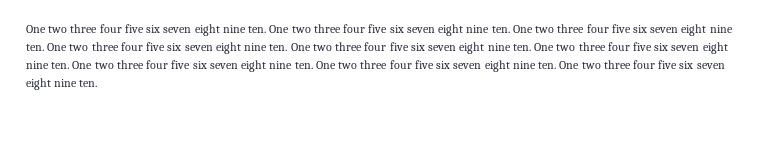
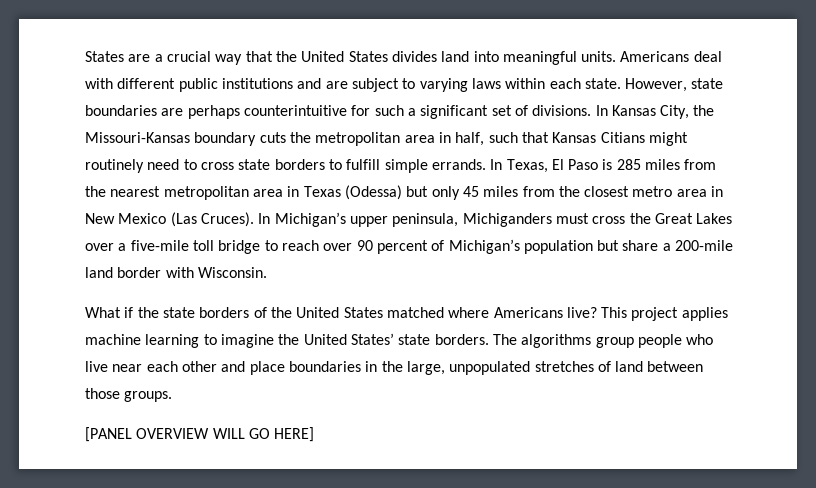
- One two three four five six seven eight nine ten. One two three four five six seven eight nine ten. One two three four five six seven eight nine ten. One two three four five six seven eight nine ten. One two three four five six seven eight nine ten. One two three four five six seven eight nine ten. One two three four five six seven eight nine ten. One two three four five six seven eight nine ten. One two three four five six seven eight nine ten.
+ States are a crucial way that the United States divides land into meaningful units. Americans deal with different public institutions and are subject to varying laws within each state. However, state boundaries are perhaps counterintuitive for such a significant set of divisions. In Kansas City, the Missouri-Kansas boundary cuts the metropolitan area in half, such that Kansas Citians might routinely need to cross state borders to fulfill simple errands. In Texas, El Paso is 285 miles from the nearest metropolitan area in Texas (Odessa) but only 45 miles from the closest metro area in New Mexico (Las Cruces). In Michigan’s upper peninsula, Michiganders must cross the Great Lakes over a five-mile toll bridge to reach over 90 percent of Michigan’s population but share a 200-mile land border with Wisconsin.
+ What if the state borders of the United States matched where Americans live? This project applies machine learning to imagine the United States’ state borders. The algorithms group people who live near each other and place boundaries in the large, unpopulated stretches of land between those groups.
+ [PANEL OVERVIEW WILL GO HERE]

